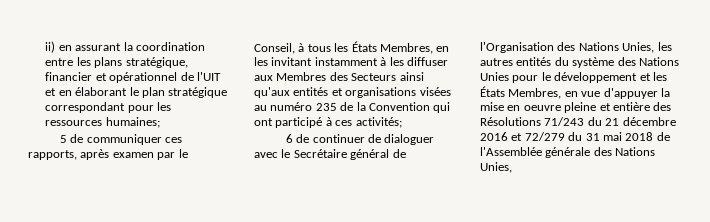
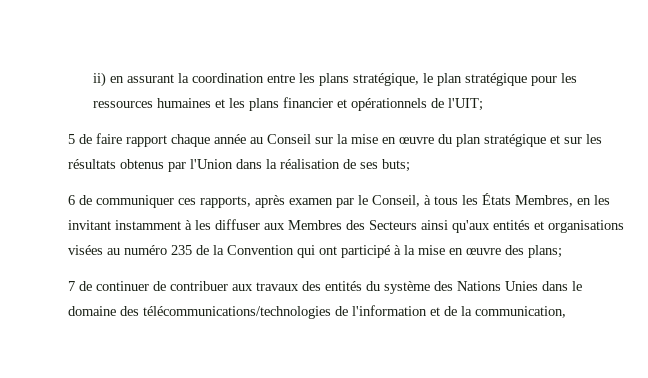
- ii) en assurant la coordination entre les plans stratégique, financier et opérationnel de l'UIT et en élaborant le plan stratégique correspondant pour les ressources humaines;
- 5 de communiquer ces rapports, après examen par le Conseil, à tous les États Membres, en les invitant instamment à les diffuser aux Membres des Secteurs ainsi qu'aux entités et organisations visées au numéro 235 de la Convention qui ont participé à ces activités;
- 6 de continuer de dialoguer avec le Secrétaire général de l'Organisation des Nations Unies, les autres entités du système des Nations Unies pour le développement et les États Membres, en vue d'appuyer la mise en oeuvre pleine et entière des Résolutions 71/243 du 21 décembre 2016 et 72/279 du 31 mai 2018 de l'Assemblée générale des Nations Unies,
+ ii) en assurant la coordination entre les plans stratégique, le plan stratégique pour les ressources humaines et les plans financier et opérationnels de l'UIT;
+ 5 de faire rapport chaque année au Conseil sur la mise en œuvre du plan stratégique et sur les résultats obtenus par l'Union dans la réalisation de ses buts;
+ 6 de communiquer ces rapports, après examen par le Conseil, à tous les États Membres, en les invitant instamment à les diffuser aux Membres des Secteurs ainsi qu'aux entités et organisations visées au numéro 235 de la Convention qui ont participé à la mise en œuvre des plans;
+ 7 de continuer de contribuer aux travaux des entités du système des Nations Unies dans le domaine des télécommunications/technologies de l'information et de la communication,

